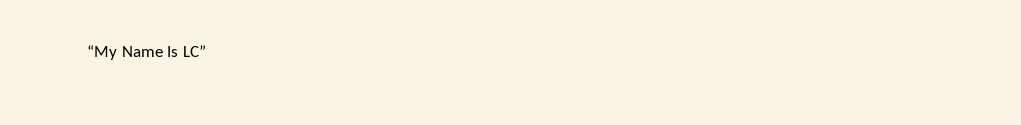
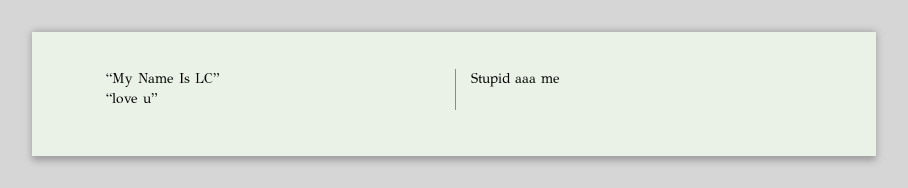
+ “love u”
+ Stupid aaa me

